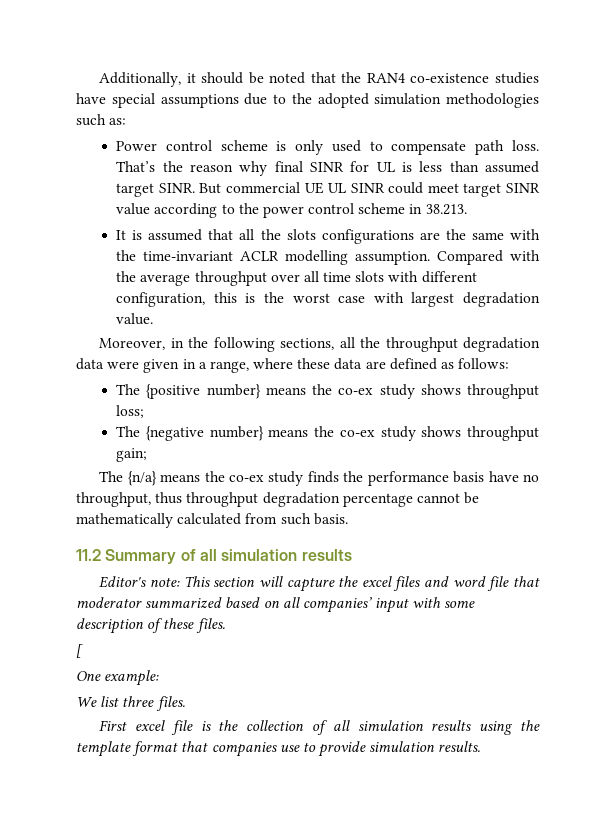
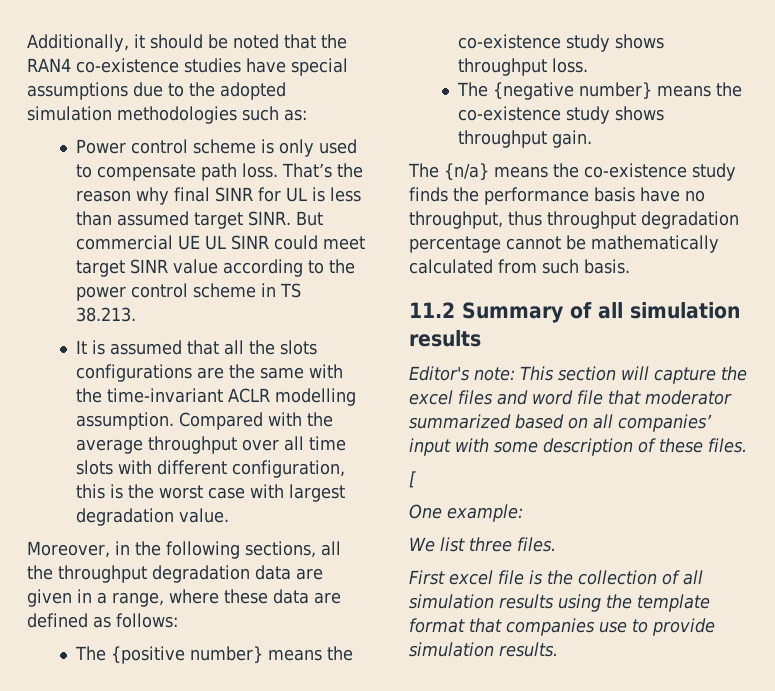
- But commercial UE UL SINR could meet target SINR value according to the power control scheme in 38.213.
+ But commercial UE UL SINR could meet target SINR value according to the power control scheme in TS 38.213.
- Moreover, in the following sections, all the throughput degradation data were given in a range, where these data are defined as follows:
+ Moreover, in the following sections, all the throughput degradation data are given in a range, where these data are defined as follows:
- The {positive number} means the co-ex study shows throughput loss;
+ The {positive number} means the co-existence study shows throughput loss.
- The {negative number} means the co-ex study shows throughput gain;
+ The {negative number} means the co-existence study shows throughput gain.
- The {n/a} means the co-ex study finds the performance basis have no throughput, thus throughput degradation percentage cannot be mathematically calculated from such basis.
+ The {n/a} means the co-existence study finds the performance basis have no throughput, thus throughput degradation percentage cannot be mathematically calculated from such basis.

